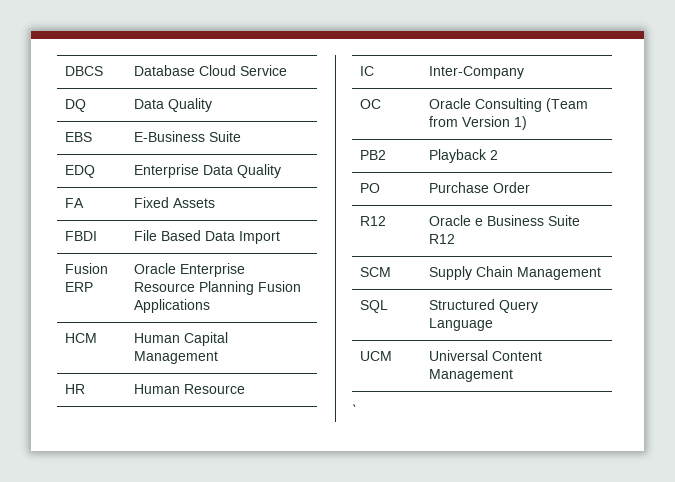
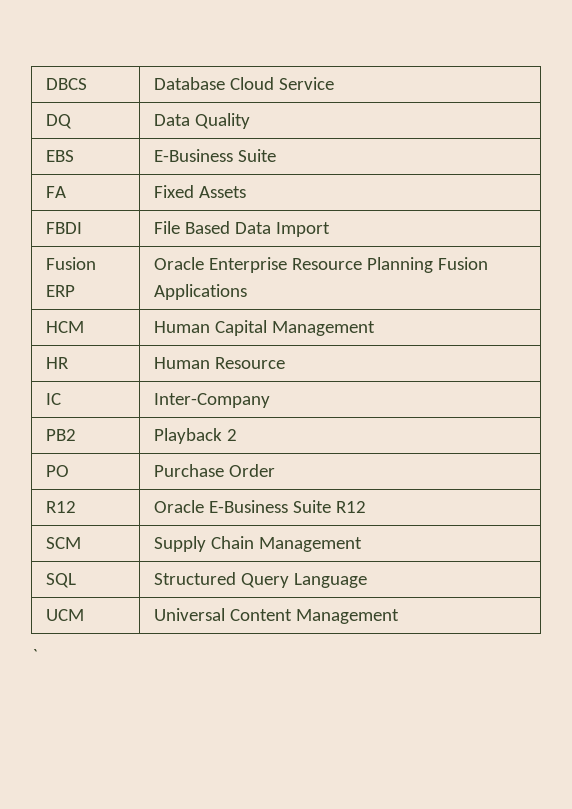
- EDQ | Enterprise Data Quality
- OC | Oracle Consulting (Team from Version 1)
- R12 | Oracle e Business Suite R12
+ R12 | Oracle E-Business Suite R12

